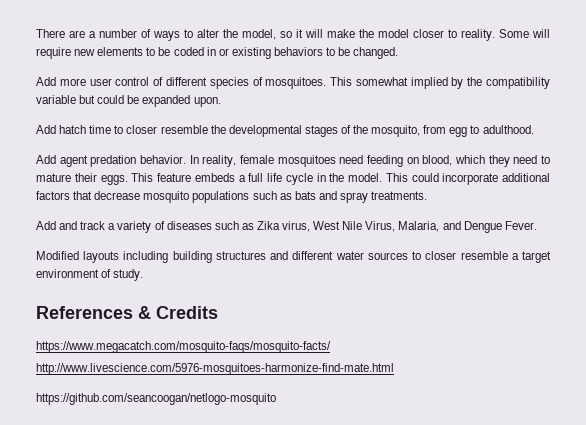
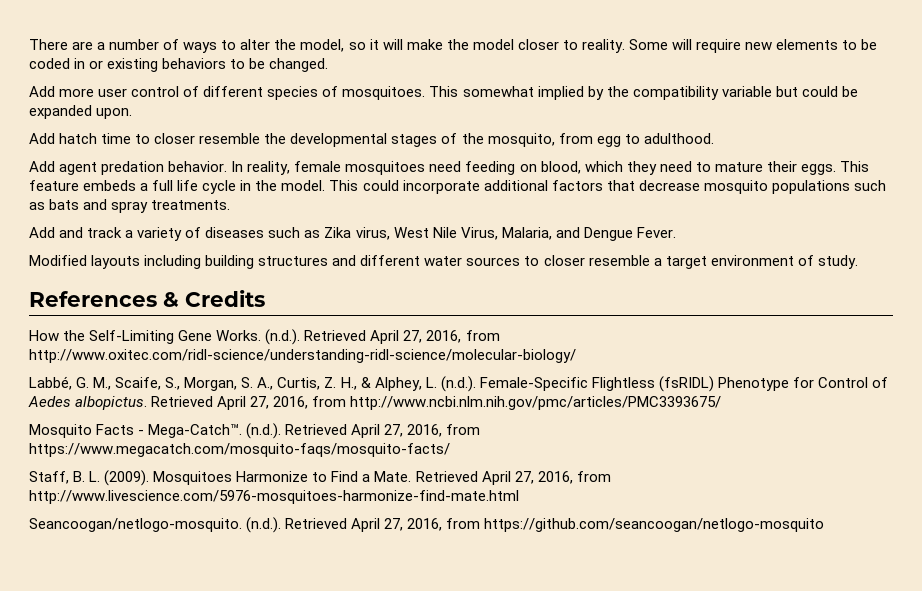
- https://www.megacatch.com/mosquito-faqs/mosquito-facts/
- http://www.livescience.com/5976-mosquitoes-harmonize-find-mate.html
- https://github.com/seancoogan/netlogo-mosquito
+ How the Self-Limiting Gene Works. (n.d.). Retrieved April 27, 2016, from http://www.oxitec.com/ridl-science/understanding-ridl-science/molecular-biology/
+ Labbé, G. M., Scaife, S., Morgan, S. A., Curtis, Z. H., & Alphey, L. (n.d.). Female-Specific Flightless (fsRIDL) Phenotype for Control of Aedes albopictus. Retrieved April 27, 2016, from http://www.ncbi.nlm.nih.gov/pmc/articles/PMC3393675/
+ Mosquito Facts - Mega-Catch™. (n.d.). Retrieved April 27, 2016, from https://www.megacatch.com/mosquito-faqs/mosquito-facts/
+ Staff, B. L. (2009). Mosquitoes Harmonize to Find a Mate. Retrieved April 27, 2016, from http://www.livescience.com/5976-mosquitoes-harmonize-find-mate.html
+ Seancoogan/netlogo-mosquito. (n.d.). Retrieved April 27, 2016, from https://github.com/seancoogan/netlogo-mosquito

